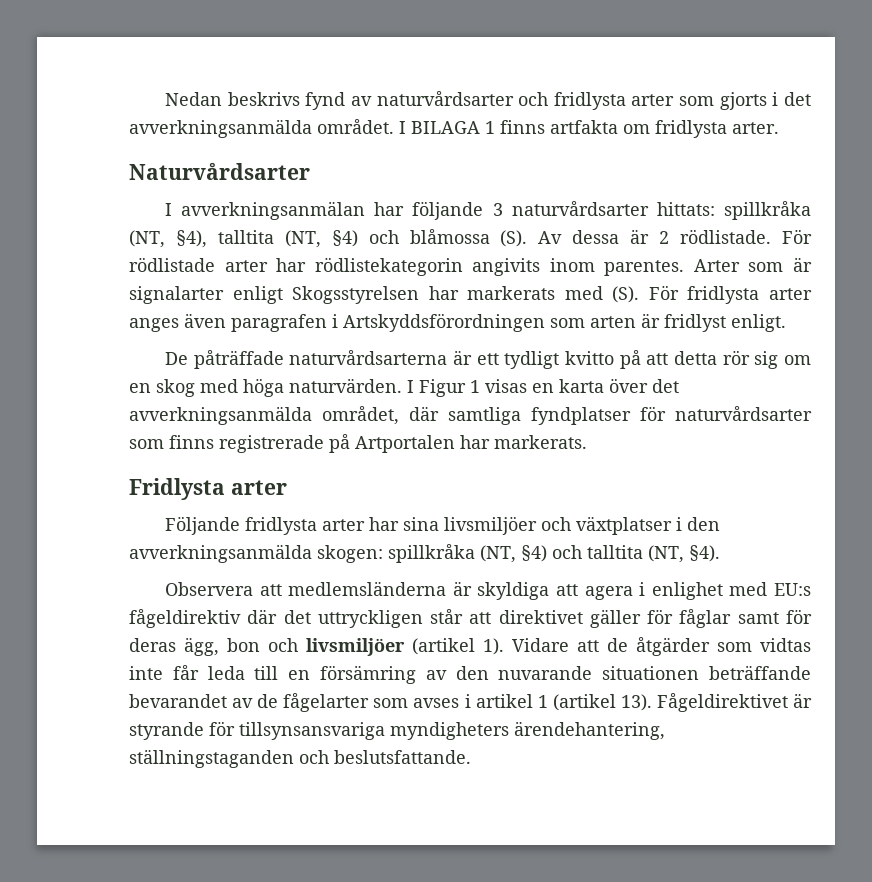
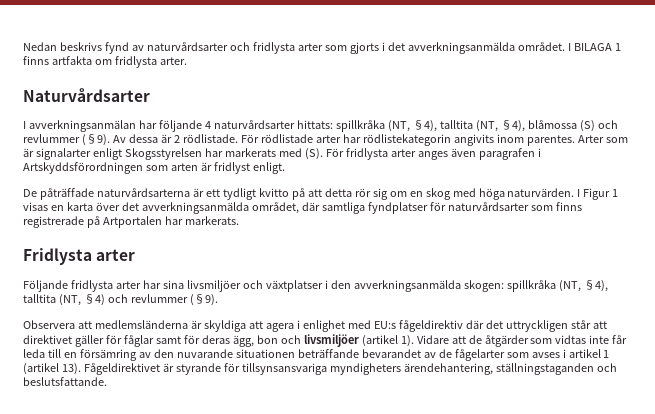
- I avverkningsanmälan har följande 3 naturvårdsarter hittats: spillkråka (NT, §4), talltita (NT, §4) och blåmossa (S). Av dessa är 2 rödlistade.
+ I avverkningsanmälan har följande 4 naturvårdsarter hittats: spillkråka (NT, §4), talltita (NT, §4), blåmossa (S) och revlummer (§9). Av dessa är 2 rödlistade.
- Följande fridlysta arter har sina livsmiljöer och växtplatser i den avverkningsanmälda skogen: spillkråka (NT, §4) och talltita (NT, §4).
+ Följande fridlysta arter har sina livsmiljöer och växtplatser i den avverkningsanmälda skogen: spillkråka (NT, §4), talltita (NT, §4) och revlummer (§9).

